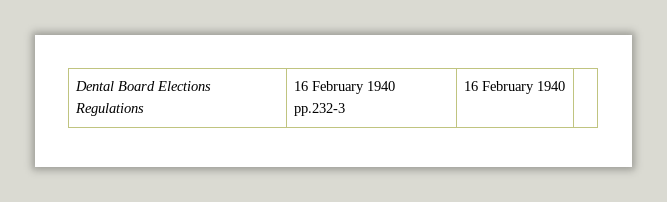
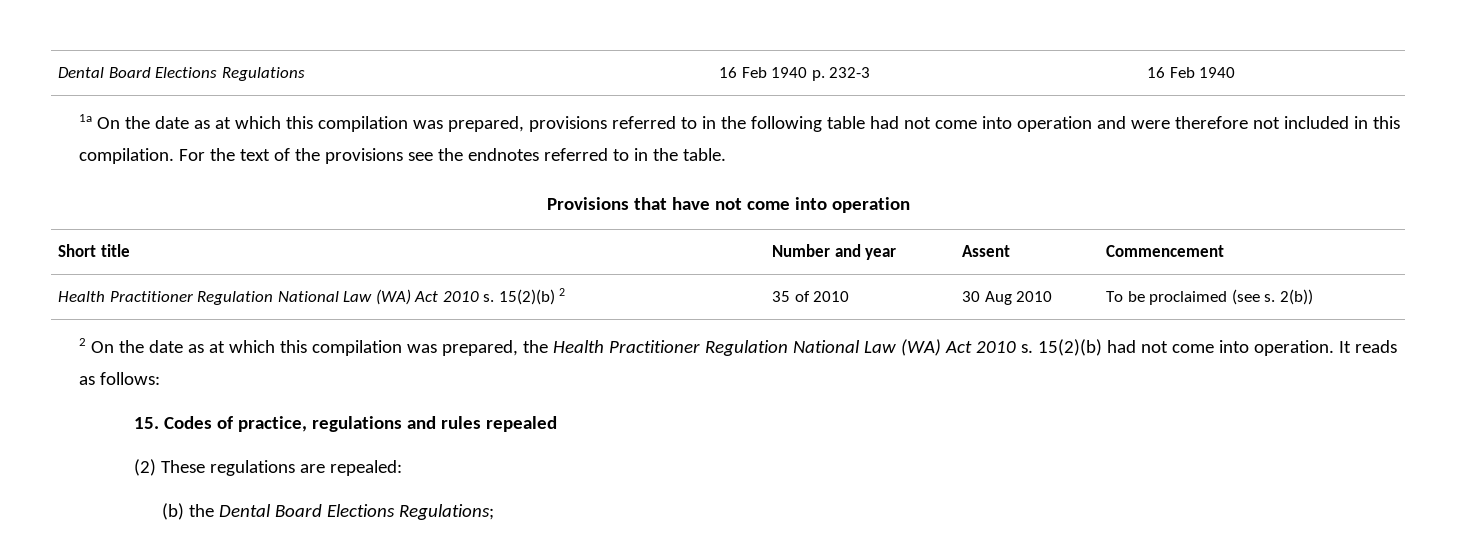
- Dental Board Elections Regulations | 16 February 1940 pp.232-3 | 16 February 1940 |
+ Dental Board Elections Regulations | 16 Feb 1940 p. 232-3 | 16 Feb 1940
+ 1a On the date as at which this compilation was prepared, provisions referred to in the following table had not come into operation and were therefore not included in this compilation. For the text of the provisions see the endnotes referred to in the table.
+ Provisions that have not come into operation
+ Short title | Number and year | Assent | Commencement
+ Health Practitioner Regulation National Law (WA) Act 2010 s. 15(2)(b) 2 | 35 of 2010 | 30 Aug 2010 | To be proclaimed (see s. 2(b))
+ 2 On the date as at which this compilation was prepared, the Health Practitioner Regulation National Law (WA) Act 2010 s. 15(2)(b) had not come into operation. It reads as follows:
+ 15. Codes of practice, regulations and rules repealed
+ (2) These regulations are repealed:
+ (b) the Dental Board Elections Regulations;

